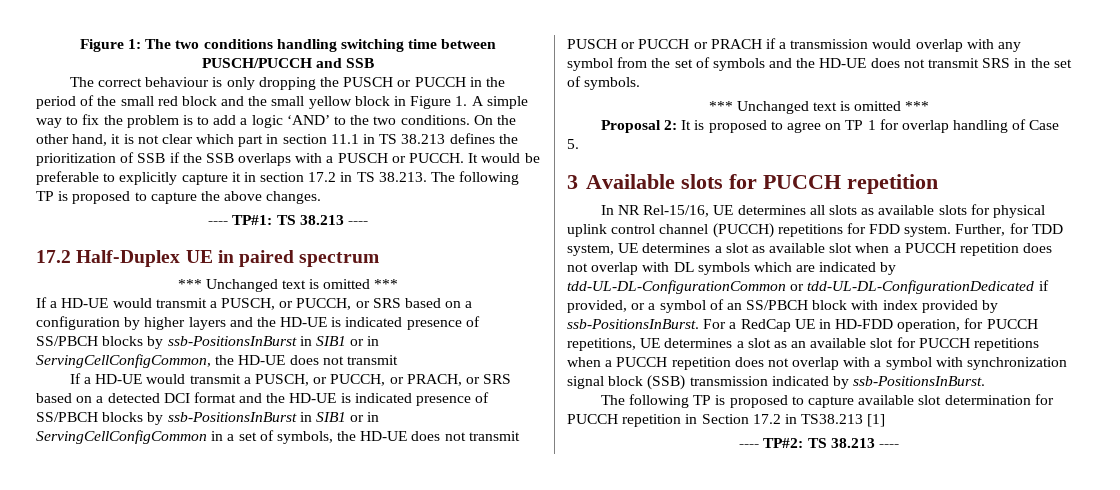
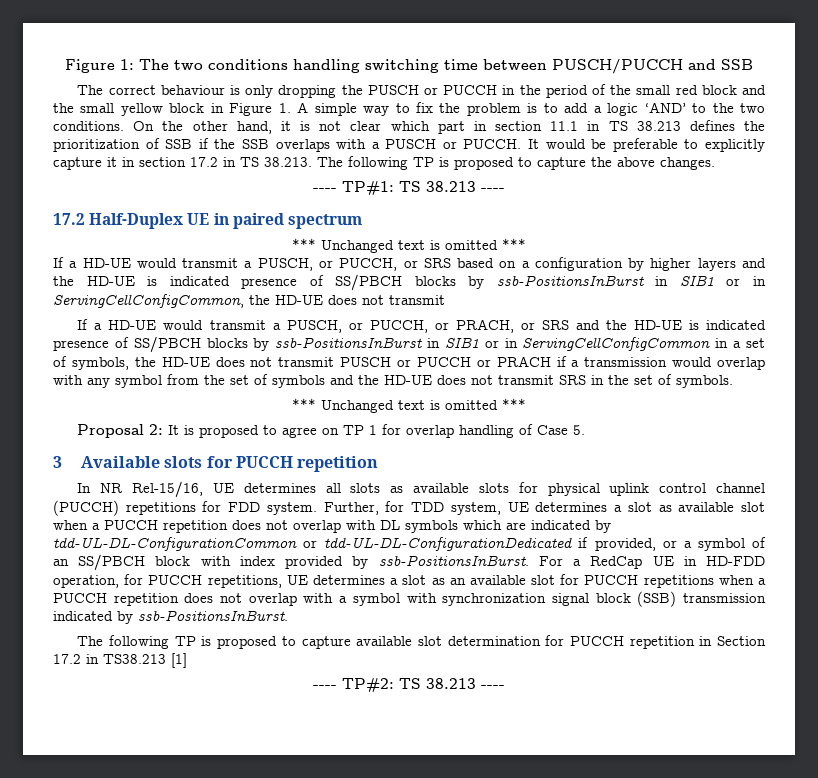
- If a HD-UE would transmit a PUSCH, or PUCCH, or PRACH, or SRS based on a detected DCI format and the HD-UE is indicated presence of SS/PBCH blocks by ssb-PositionsInBurst in SIB1 or in ServingCellConfigCommon in a set of symbols, the HD-UE does not transmit PUSCH or PUCCH or PRACH if a transmission would overlap with any symbol from the set of symbols and the HD-UE does not transmit SRS in the set of symbols.
+ If a HD-UE would transmit a PUSCH, or PUCCH, or PRACH, or SRS and the HD-UE is indicated presence of SS/PBCH blocks by ssb-PositionsInBurst in SIB1 or in ServingCellConfigCommon in a set of symbols, the HD-UE does not transmit PUSCH or PUCCH or PRACH if a transmission would overlap with any symbol from the set of symbols and the HD-UE does not transmit SRS in the set of symbols.

